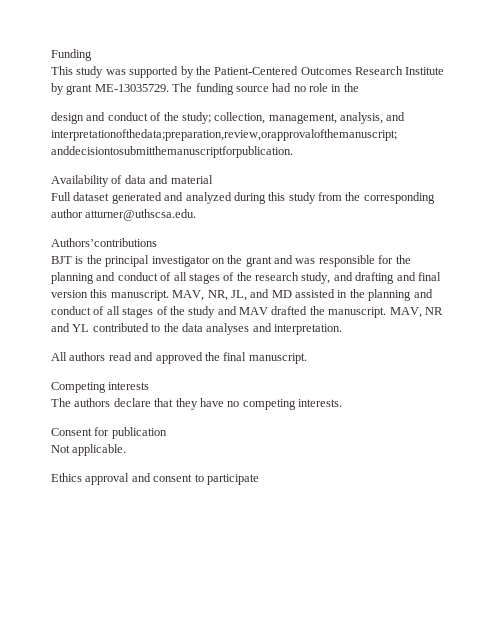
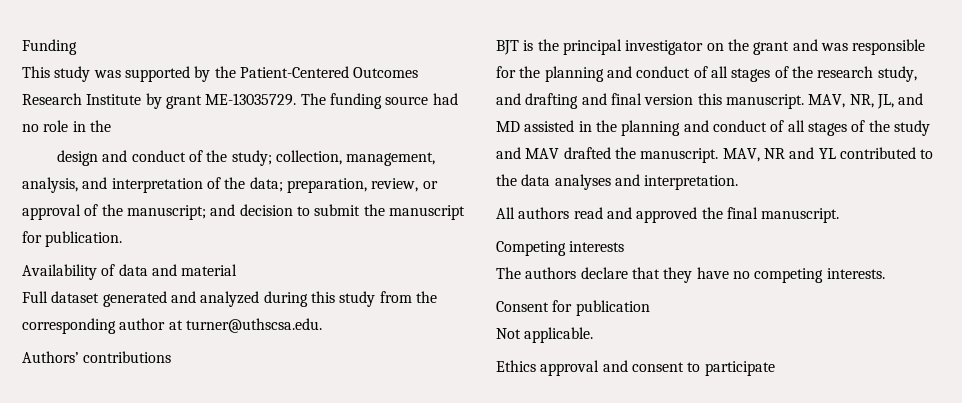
- design and conduct of the study; collection, management, analysis, and interpretationofthedata;preparation,review,orapprovalofthemanuscript; anddecisiontosubmitthemanuscriptforpublication.
+ design and conduct of the study; collection, management, analysis, and interpretation of the data; preparation, review, or approval of the manuscript; and decision to submit the manuscript for publication.
- Full dataset generated and analyzed during this study from the corresponding author atturner@uthscsa.edu.
- Authors’contributions
+ Full dataset generated and analyzed during this study from the corresponding author at turner@uthscsa.edu.
+ Authors’ contributions

